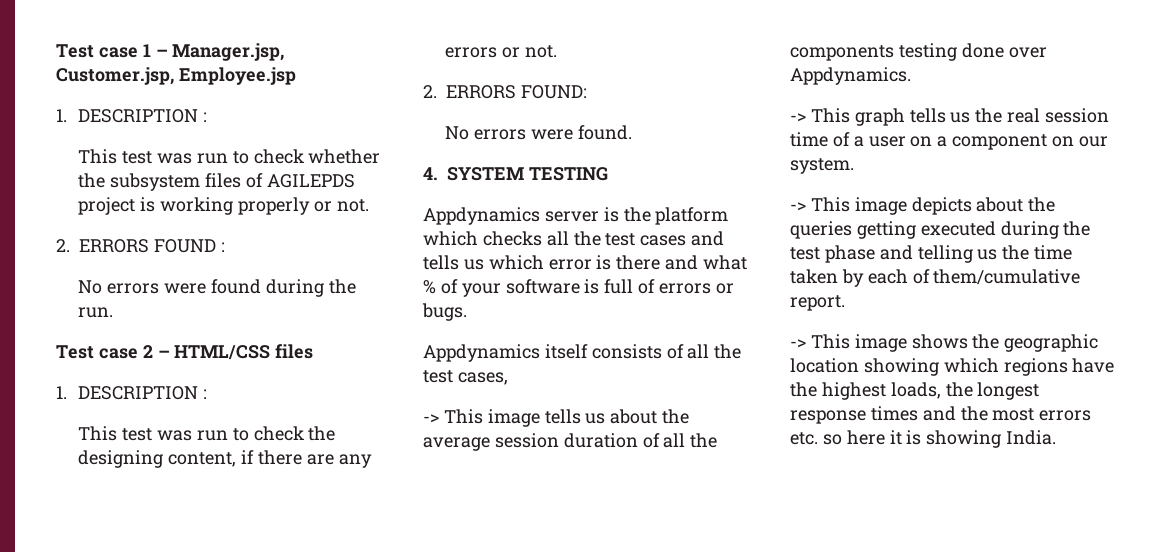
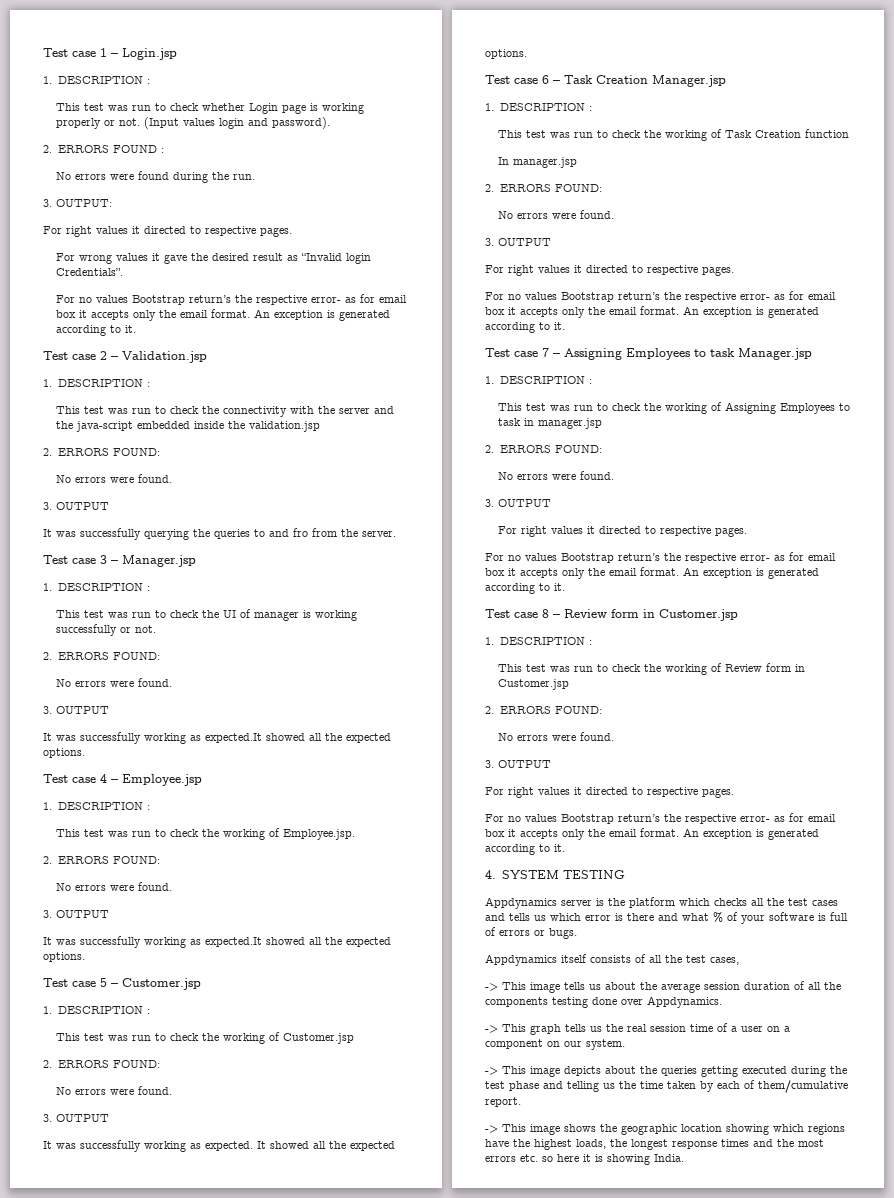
- Test case 1 – Manager.jsp, Customer.jsp, Employee.jsp
+ Test case 1 – Login.jsp
- This test was run to check whether the subsystem files of AGILEPDS project is working properly or not.
+ This test was run to check whether Login page is working properly or not. (Input values login and password).
+ 3. OUTPUT:
+ For right values it directed to respective pages.
+ For wrong values it gave the desired result as “Invalid login Credentials”.
+ For no values Bootstrap return’s the respective error- as for email box it accepts only the email format. An exception is generated according to it.
- Test case 2 – HTML/CSS files
+ Test case 2 – Validation.jsp
- This test was run to check the designing content, if there are any errors or not.
+ This test was run to check the connectivity with the server and the java-script embedded inside the validation.jsp
+ 2. ERRORS FOUND:
+ No errors were found.
+ 3. OUTPUT
+ It was successfully querying the queries to and fro from the server.
+ Test case 3 – Manager.jsp
+ 1. DESCRIPTION :
+ This test was run to check the UI of manager is working successfully or not.
  2. ERRORS FOUND:
  No errors were found.
+ 3. OUTPUT
+ It was successfully working as expected.It showed all the expected options.
+ Test case 4 – Employee.jsp
+ 1. DESCRIPTION :
+ This test was run to check the working of Employee.jsp.
+ 2. ERRORS FOUND:
+ No errors were found.
+ 3. OUTPUT
+ It was successfully working as expected.It showed all the expected options.
+ Test case 5 – Customer.jsp
+ 1. DESCRIPTION :
+ This test was run to check the working of Customer.jsp
+ 2. ERRORS FOUND:
+ No errors were found.
+ 3. OUTPUT
+ It was successfully working as expected. It showed all the expected options.
+ Test case 6 – Task Creation Manager.jsp
+ 1. DESCRIPTION :
+ This test was run to check the working of Task Creation function
+ In manager.jsp
+ 2. ERRORS FOUND:
+ No errors were found.
+ 3. OUTPUT
+ For right values it directed to respective pages.
+ For no values Bootstrap return’s the respective error- as for email box it accepts only the email format. An exception is generated according to it.
+ Test case 7 – Assigning Employees to task Manager.jsp
+ 1. DESCRIPTION :
+ This test was run to check the working of Assigning Employees to task in manager.jsp
+ 2. ERRORS FOUND:
+ No errors were found.
+ 3. OUTPUT
+ For right values it directed to respective pages.
+ For no values Bootstrap return’s the respective error- as for email box it accepts only the email format. An exception is generated according to it.
+ Test case 8 – Review form in Customer.jsp
+ 1. DESCRIPTION :
+ This test was run to check the working of Review form in Customer.jsp
+ 2. ERRORS FOUND:
+ No errors were found.
+ 3. OUTPUT
+ For right values it directed to respective pages.
+ For no values Bootstrap return’s the respective error- as for email box it accepts only the email format. An exception is generated according to it.

